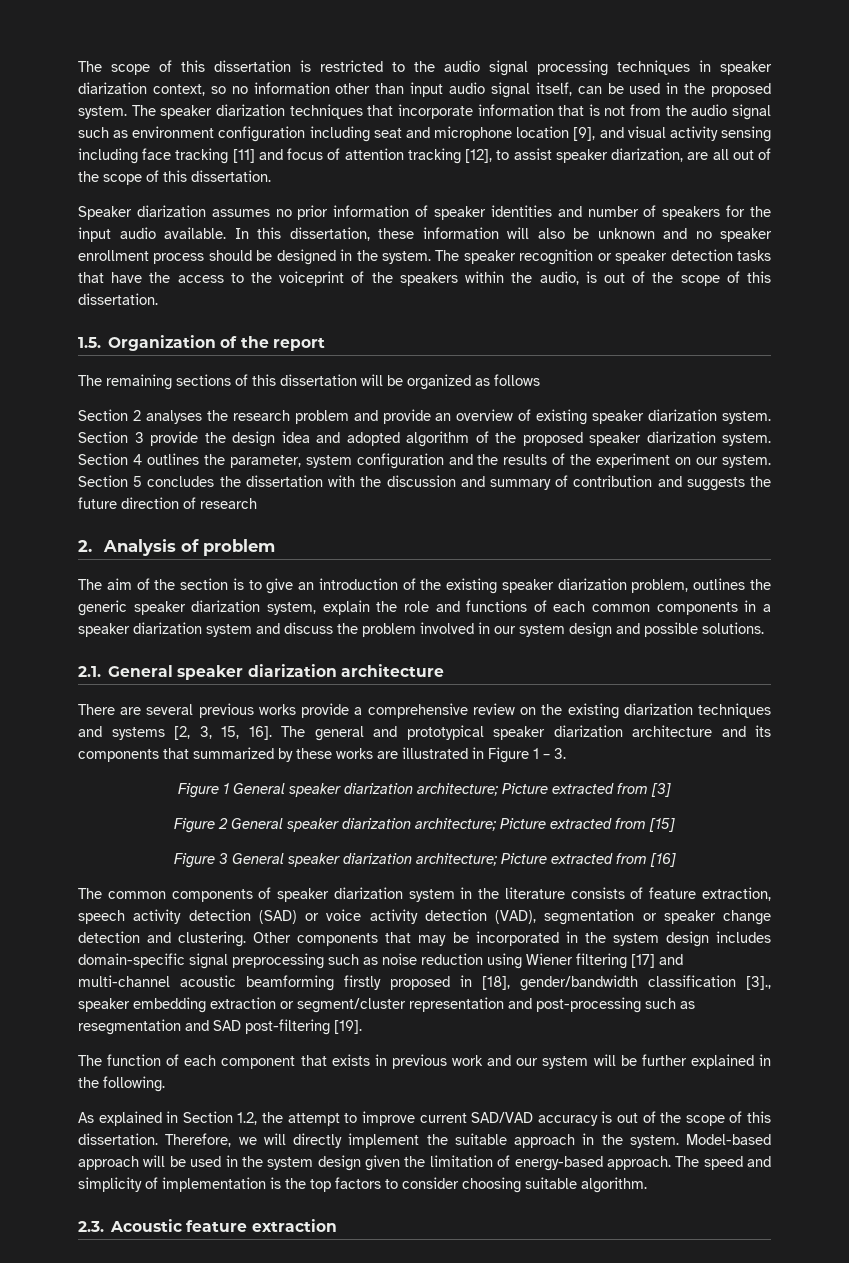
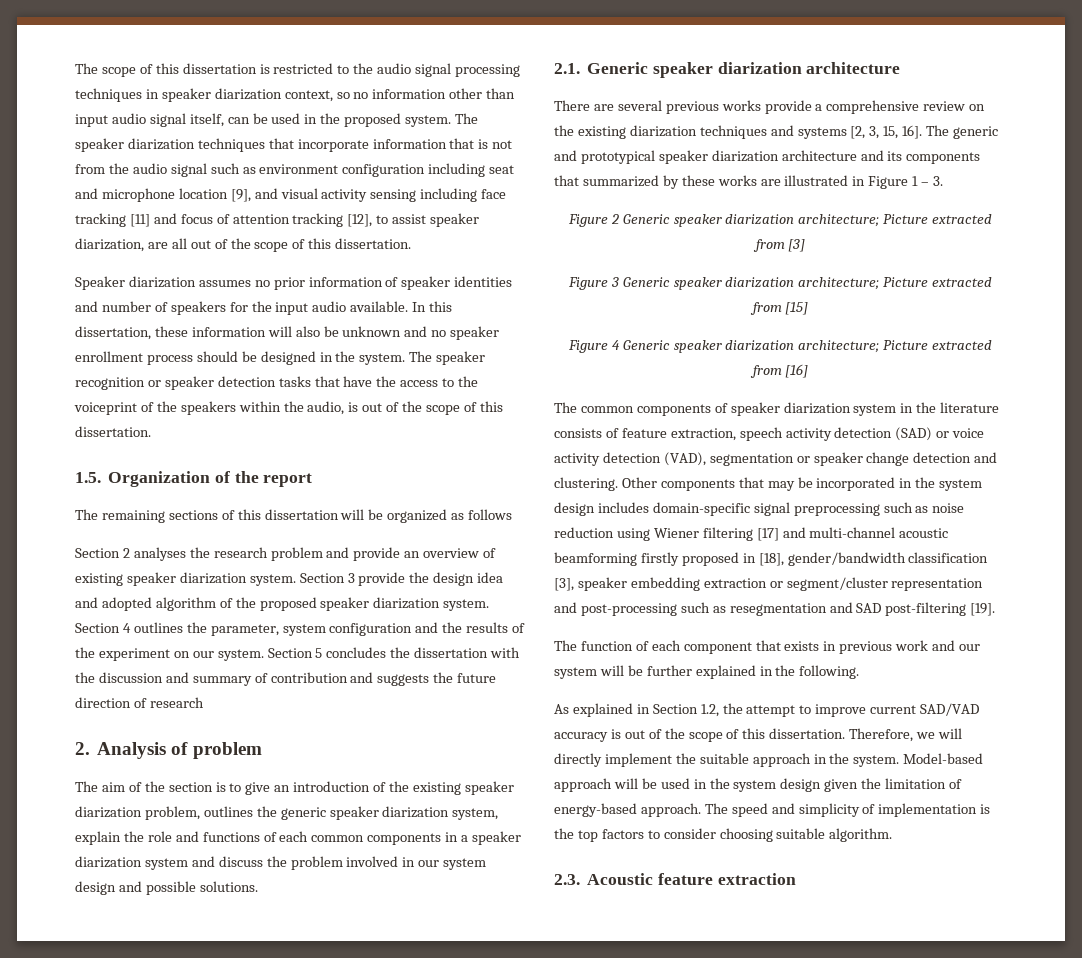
- 2.1. General speaker diarization architecture
+ 2.1. Generic speaker diarization architecture
- The general and prototypical speaker diarization architecture and its components that summarized by these works are illustrated in Figure 1 – 3.
+ The generic and prototypical speaker diarization architecture and its components that summarized by these works are illustrated in Figure 1 – 3.
- Figure 1 General speaker diarization architecture; Picture extracted from [3]
+ Figure 2 Generic speaker diarization architecture; Picture extracted from [3]
- Figure 2 General speaker diarization architecture; Picture extracted from [15]
+ Figure 3 Generic speaker diarization architecture; Picture extracted from [15]
- Figure 3 General speaker diarization architecture; Picture extracted from [16]
+ Figure 4 Generic speaker diarization architecture; Picture extracted from [16]
- Other components that may be incorporated in the system design includes domain-specific signal preprocessing such as noise reduction using Wiener filtering [17] and multi-channel acoustic beamforming firstly proposed in [18], gender/bandwidth classification [3]., speaker embedding extraction or segment/cluster representation and post-processing such as resegmentation and SAD post-filtering [19].
+ Other components that may be incorporated in the system design includes domain-specific signal preprocessing such as noise reduction using Wiener filtering [17] and multi-channel acoustic beamforming firstly proposed in [18], gender/bandwidth classification [3], speaker embedding extraction or segment/cluster representation and post-processing such as resegmentation and SAD post-filtering [19].

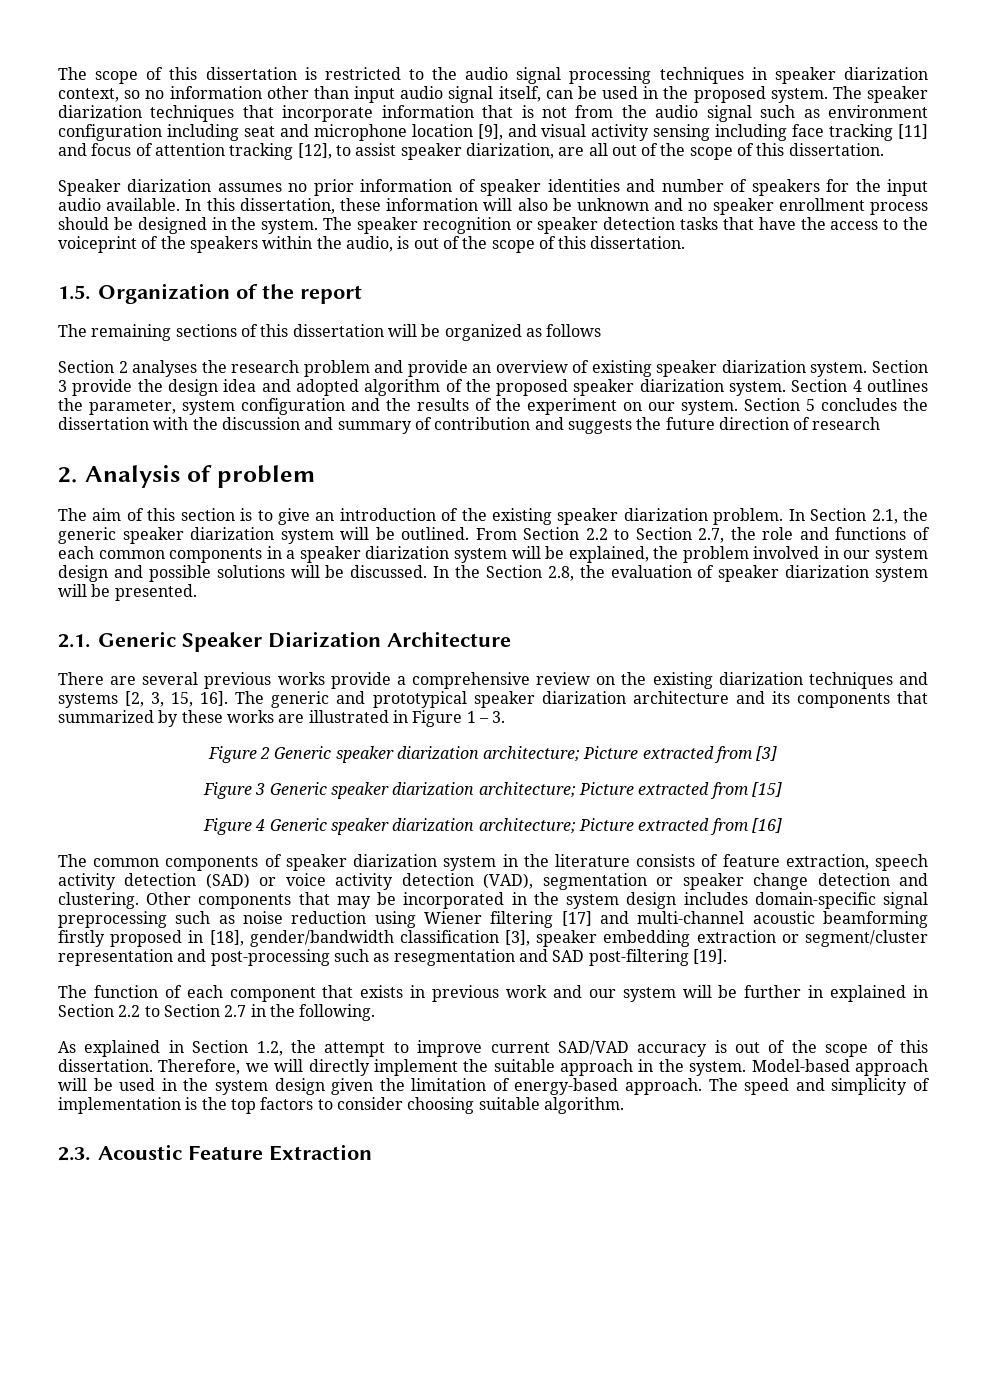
- The aim of the section is to give an introduction of the existing speaker diarization problem, outlines the generic speaker diarization system, explain the role and functions of each common components in a speaker diarization system and discuss the problem involved in our system design and possible solutions.
+ The aim of this section is to give an introduction of the existing speaker diarization problem. In Section 2.1, the generic speaker diarization system will be outlined. From Section 2.2 to Section 2.7, the role and functions of each common components in a speaker diarization system will be explained, the problem involved in our system design and possible solutions will be discussed. In the Section 2.8, the evaluation of speaker diarization system will be presented.
- 2.1. Generic speaker diarization architecture
+ 2.1. Generic Speaker Diarization Architecture
- The function of each component that exists in previous work and our system will be further explained in the following.
+ The function of each component that exists in previous work and our system will be further in explained in Section 2.2 to Section 2.7 in the following.
- 2.3. Acoustic feature extraction
+ 2.3. Acoustic Feature Extraction

